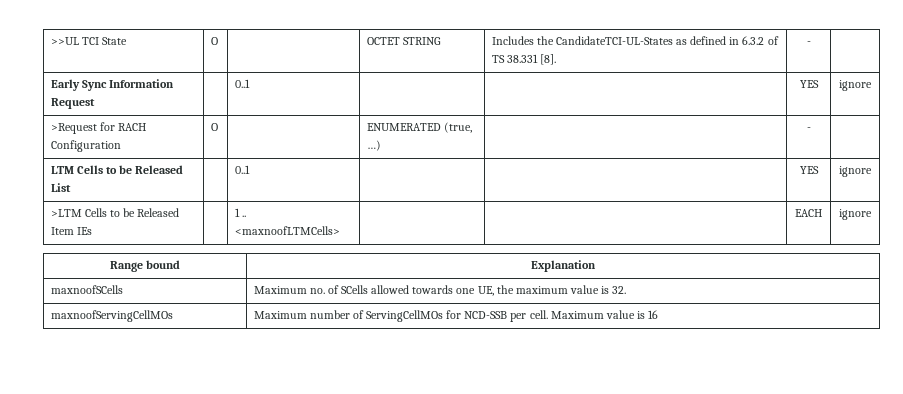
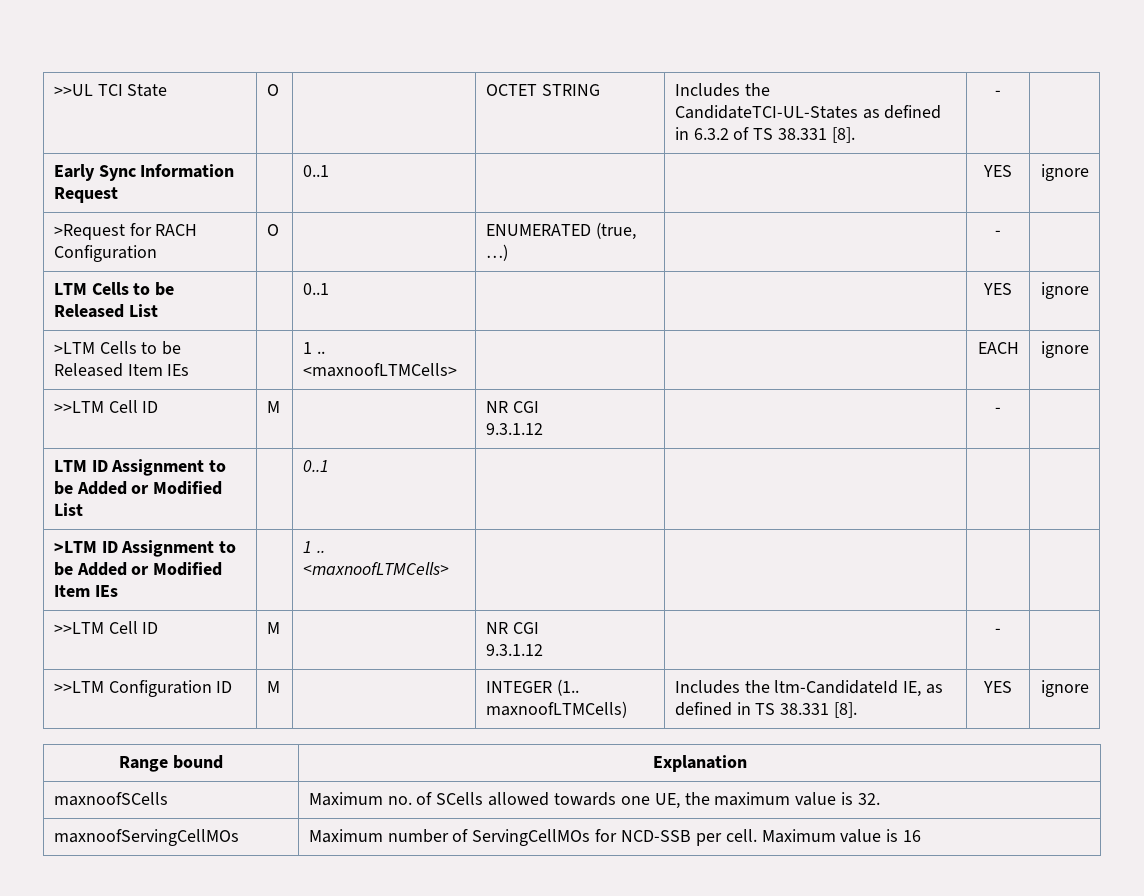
  >LTM Cells to be Released Item IEs | | 1 .. <maxnoofLTMCells> | | | EACH | ignore
+ >>LTM Cell ID | M | | NR CGI
+ 9.3.1.12 | | - |
+ LTM ID Assignment to be Added or Modified List | | 0..1 | | | |
+ >LTM ID Assignment to be Added or Modified Item IEs | | 1 .. <maxnoofLTMCells> | | | |
+ >>LTM Cell ID | M | | NR CGI
+ 9.3.1.12 | | - |
+ >>LTM Configuration ID | M | | INTEGER (1.. maxnoofLTMCells) | Includes the ltm-CandidateId IE, as defined in TS 38.331 [8]. | YES | ignore

